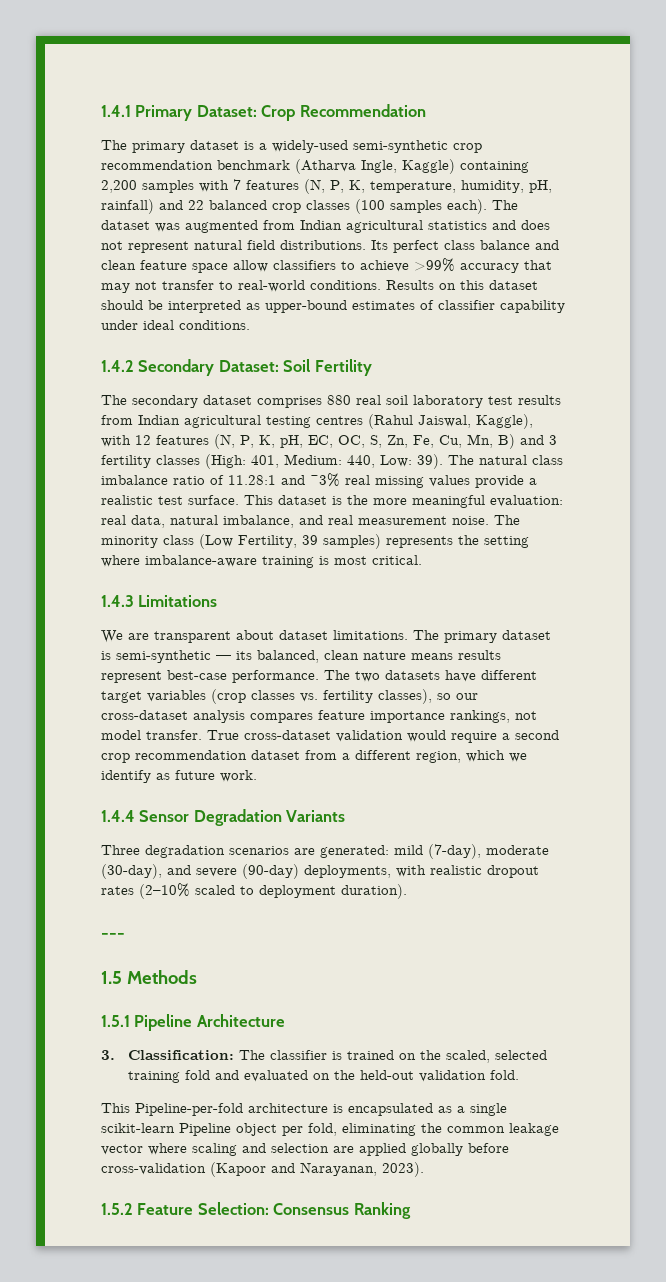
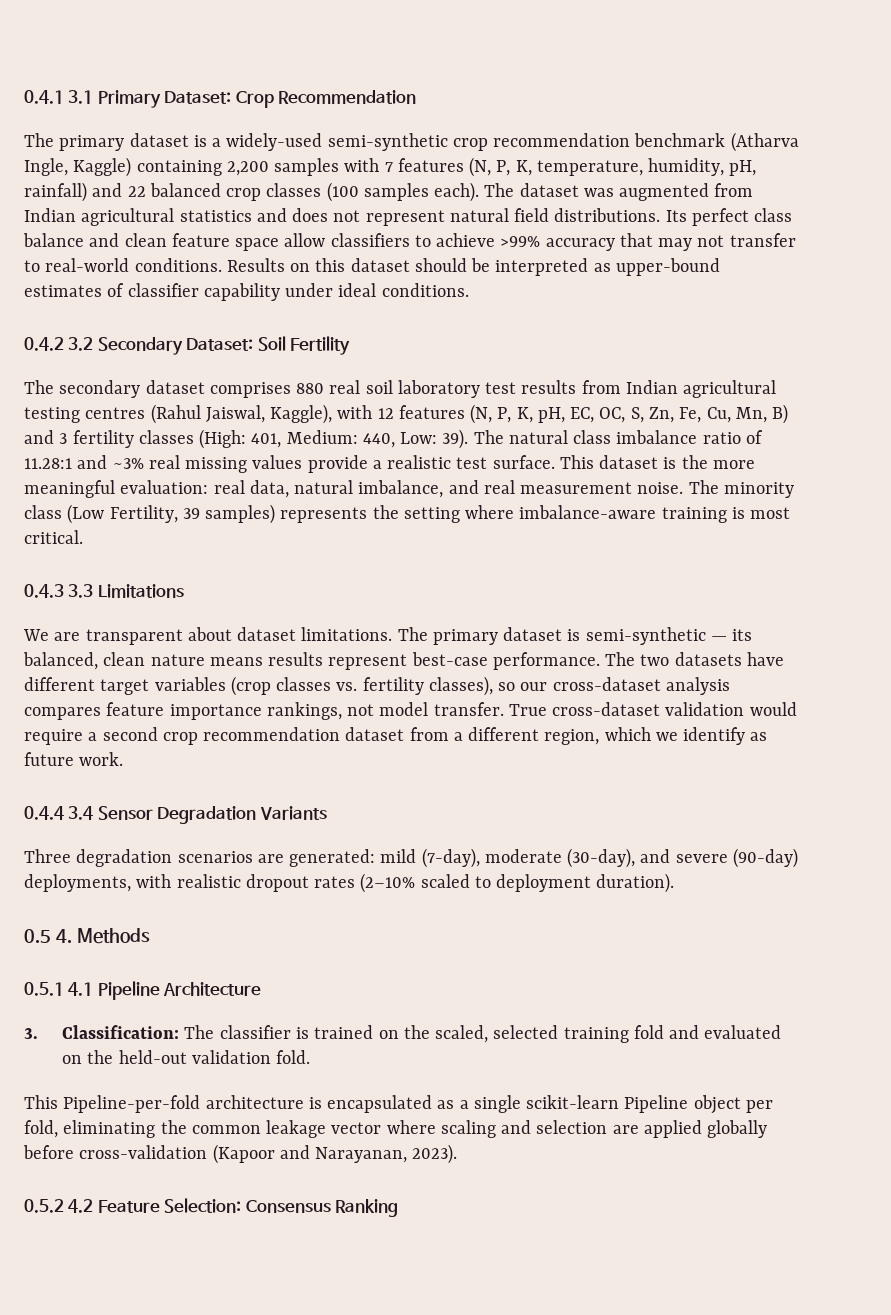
- 1.4.1 Primary Dataset: Crop Recommendation
+ 0.4.1 3.1 Primary Dataset: Crop Recommendation
- 1.4.2 Secondary Dataset: Soil Fertility
+ 0.4.2 3.2 Secondary Dataset: Soil Fertility
- 1.4.3 Limitations
+ 0.4.3 3.3 Limitations
- 1.4.4 Sensor Degradation Variants
+ 0.4.4 3.4 Sensor Degradation Variants
- ---
- 1.5 Methods
+ 0.5 4. Methods
- 1.5.1 Pipeline Architecture
+ 0.5.1 4.1 Pipeline Architecture
- 1.5.2 Feature Selection: Consensus Ranking
+ 0.5.2 4.2 Feature Selection: Consensus Ranking

